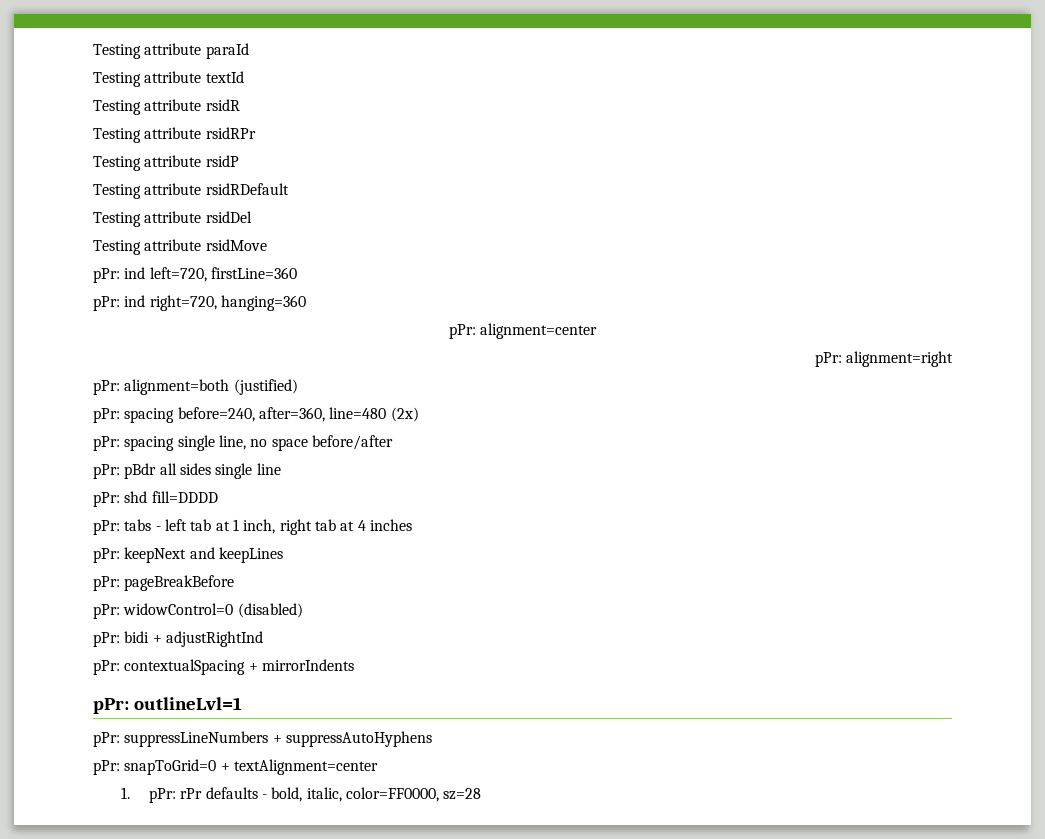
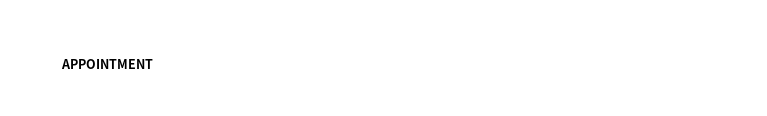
- Testing attribute paraId
- Testing attribute textId
- Testing attribute rsidR
- Testing attribute rsidRPr
- Testing attribute rsidP
- Testing attribute rsidRDefault
- Testing attribute rsidDel
- Testing attribute rsidMove
- pPr: ind left=720, firstLine=360
- pPr: ind right=720, hanging=360
- pPr: alignment=center
- pPr: alignment=right
- pPr: alignment=both (justified)
- pPr: spacing before=240, after=360, line=480 (2x)
- pPr: spacing single line, no space before/after
- pPr: pBdr all sides single line
- pPr: shd fill=DDDD
- pPr: tabs - left tab at 1 inch, right tab at 4 inches
- pPr: keepNext and keepLines
- pPr: pageBreakBefore
- pPr: widowControl=0 (disabled)
- pPr: bidi + adjustRightInd
- pPr: contextualSpacing + mirrorIndents
- pPr: outlineLvl=1
- pPr: suppressLineNumbers + suppressAutoHyphens
- pPr: snapToGrid=0 + textAlignment=center
- 1. pPr: rPr defaults - bold, italic, color=FF0000, sz=28
+ APPOINTMENT

